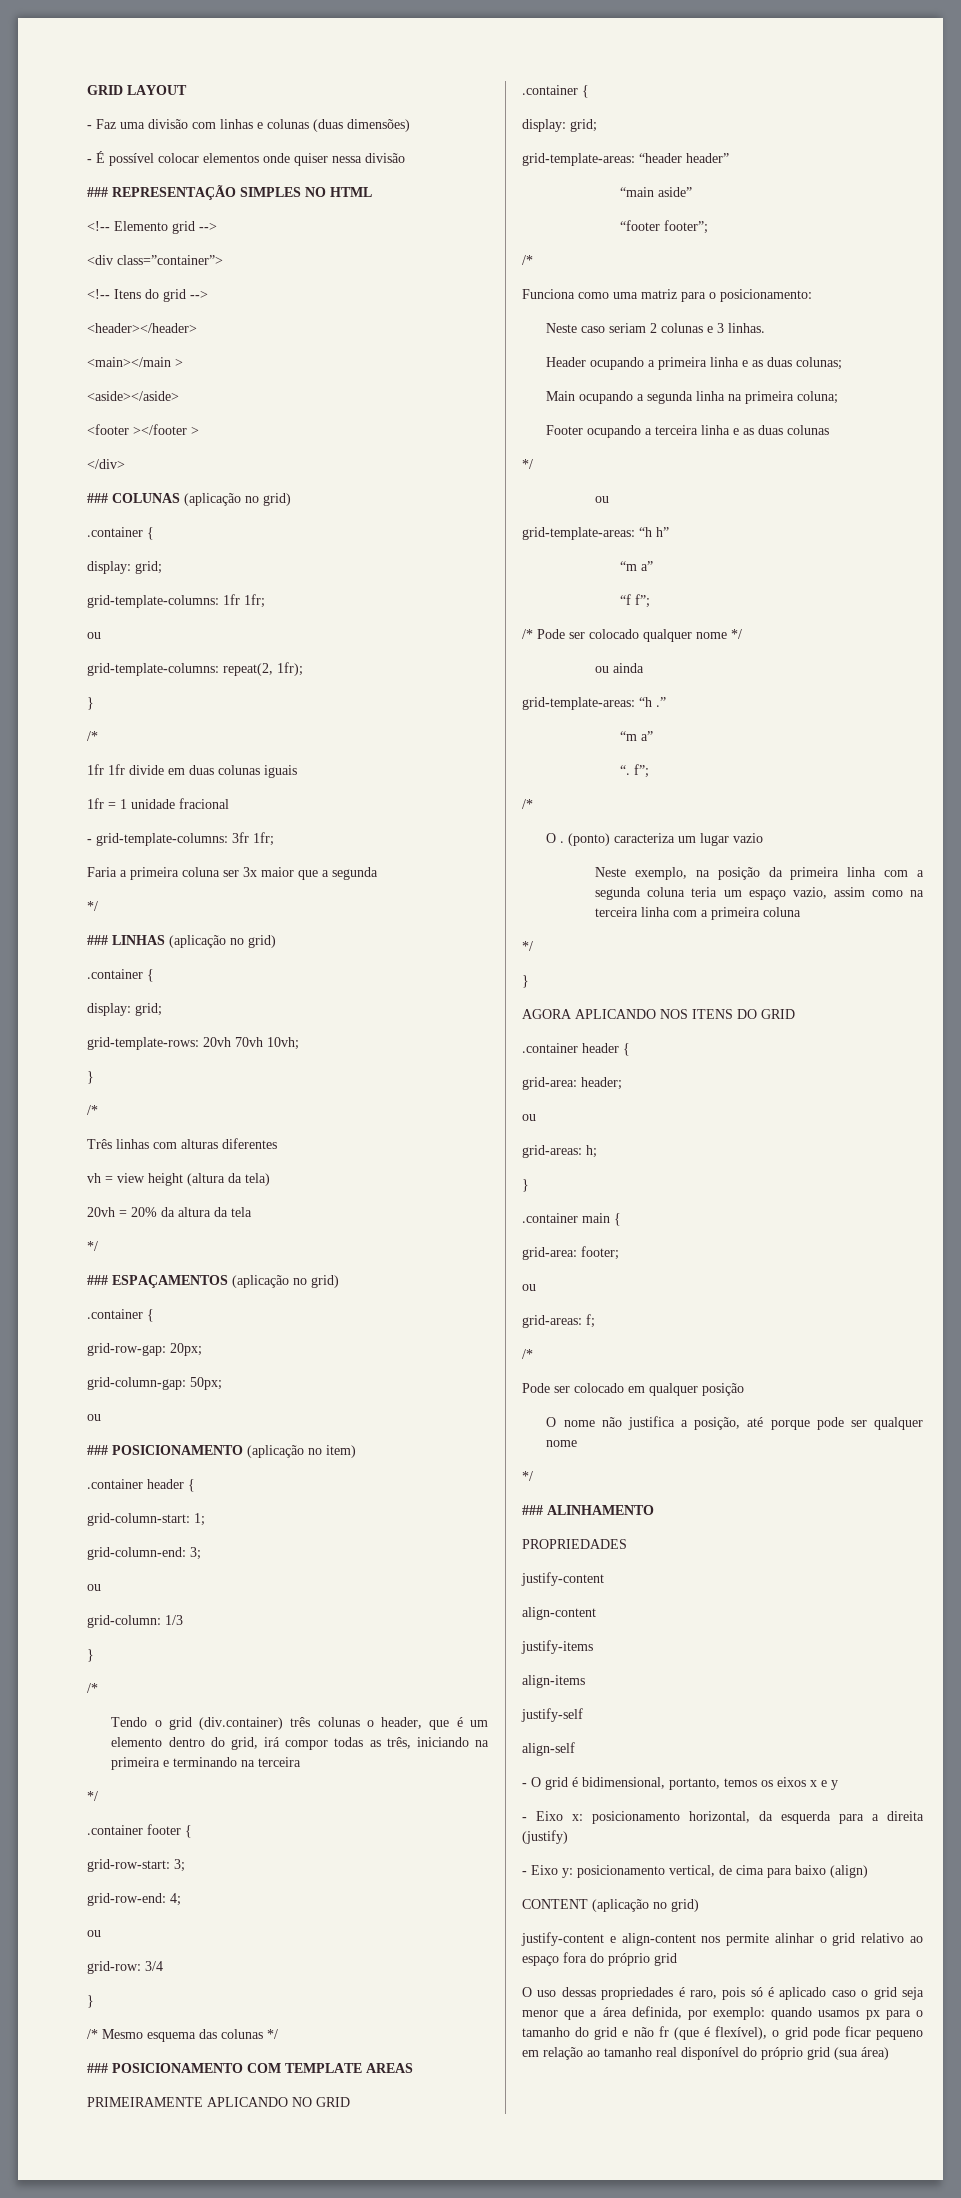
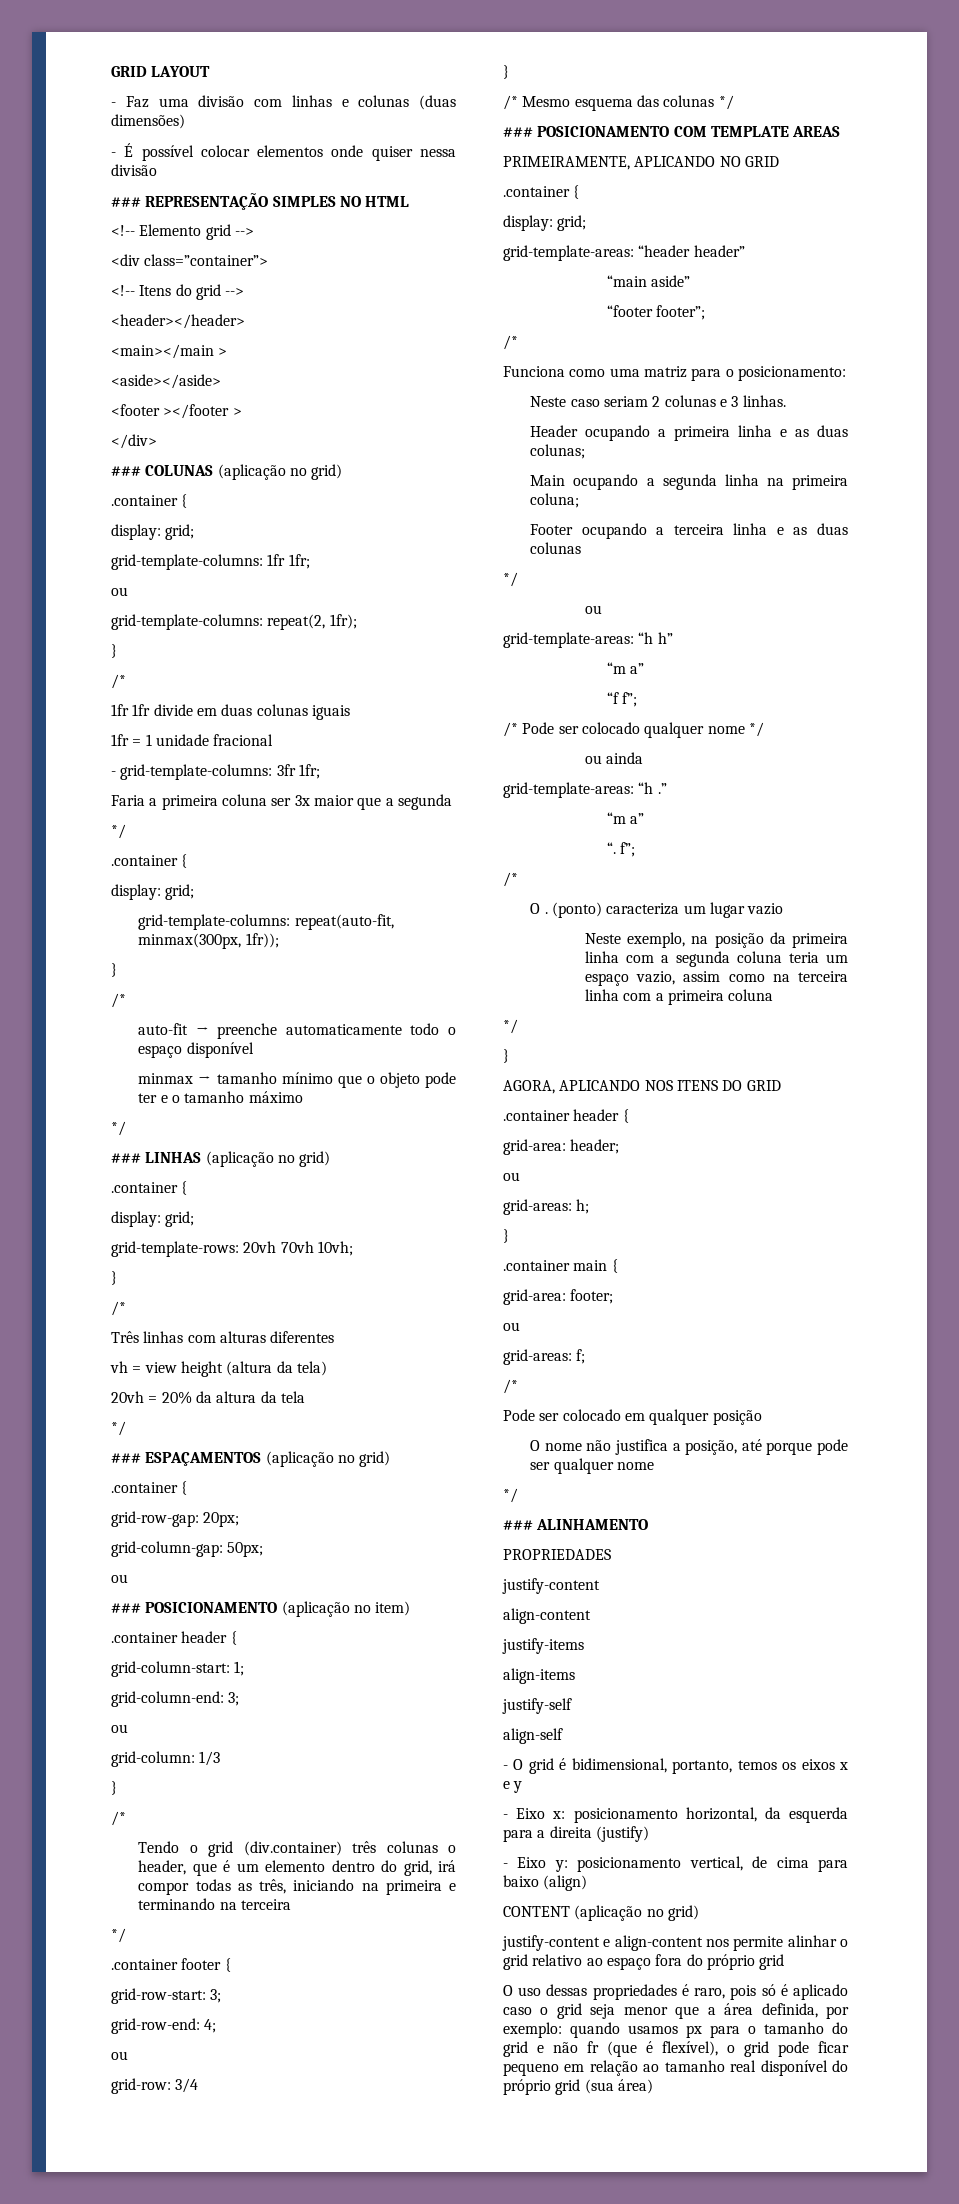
  Faria a primeira coluna ser 3x maior que a segunda
+ */
+ .container {
+ display: grid;
+ grid-template-columns: repeat(auto-fit, minmax(300px, 1fr));
+ }
+ /*
+ auto-fit → preenche automaticamente todo o espaço disponível
+ minmax → tamanho mínimo que o objeto pode ter e o tamanho máximo
- PRIMEIRAMENTE APLICANDO NO GRID
+ PRIMEIRAMENTE, APLICANDO NO GRID
- AGORA APLICANDO NOS ITENS DO GRID
+ AGORA, APLICANDO NOS ITENS DO GRID

